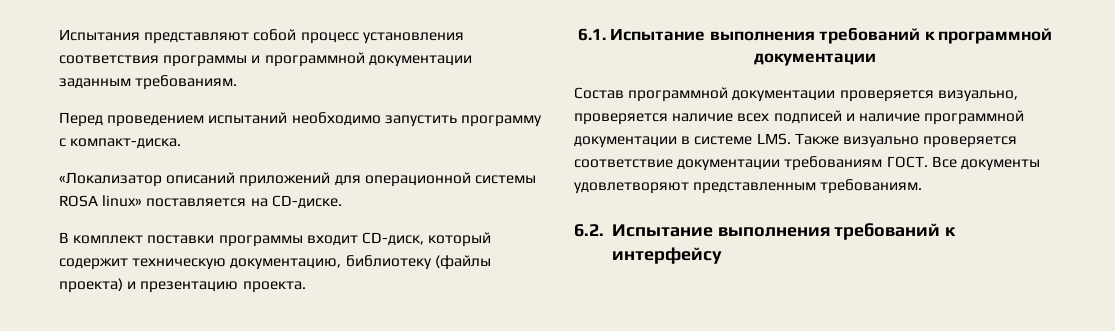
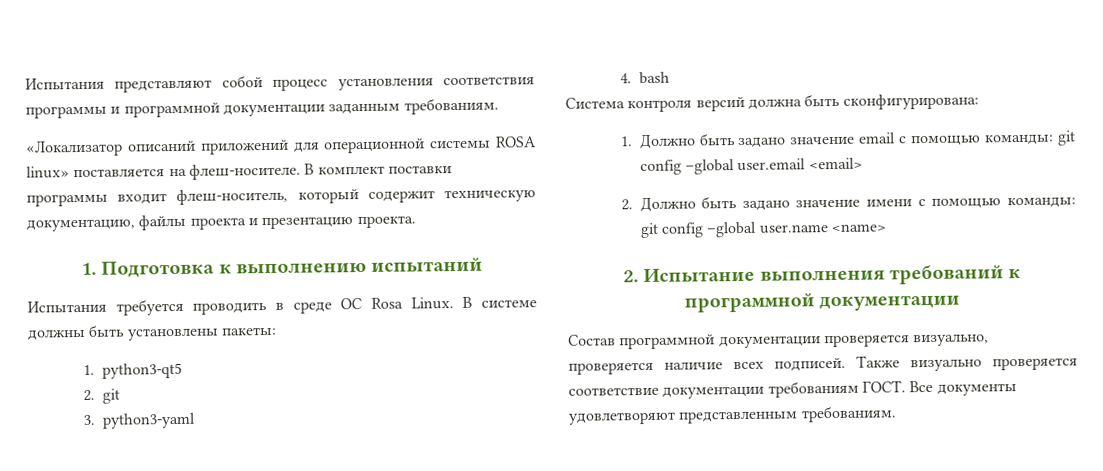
- Перед проведением испытаний необходимо запустить программу с компакт-диска.
- «Локализатор описаний приложений для операционной системы ROSA linux» поставляется на CD-диске.
- В комплект поставки программы входит CD-диск, который содержит техническую документацию, библиотеку (файлы проекта) и презентацию проекта.
+ «Локализатор описаний приложений для операционной системы ROSA linux» поставляется на флеш-носителе. В комплект поставки программы входит флеш-носитель, который содержит техническую документацию, файлы проекта и презентацию проекта.
- 6.1. Испытание выполнения требований к программной документации
+ 1. Подготовка к выполнению испытаний
+ Испытания требуется проводить в среде ОС Rosa Linux. В системе должны быть установлены пакеты:
+ 1. python3-qt5
+ 2. git
+ 3. python3-yaml
+ 4. bash
+ Система контроля версий должна быть сконфигурирована:
+ 1. Должно быть задано значение email с помощью команды: git config –global user.email <email>
+ 2. Должно быть задано значение имени с помощью команды: git config –global user.name <name>
+ 2. Испытание выполнения требований к программной документации
- Состав программной документации проверяется визуально, проверяется наличие всех подписей и наличие программной документации в системе LMS. Также визуально проверяется соответствие документации требованиям ГОСТ.
+ Состав программной документации проверяется визуально, проверяется наличие всех подписей. Также визуально проверяется соответствие документации требованиям ГОСТ.
- 6.2. Испытание выполнения требований к интерфейсу

